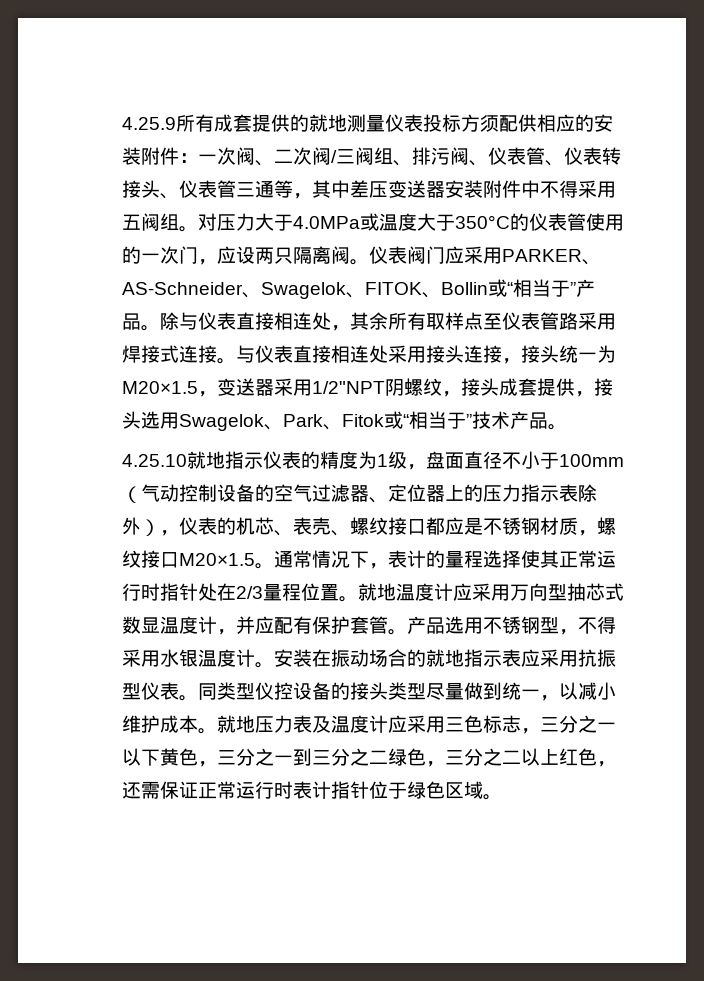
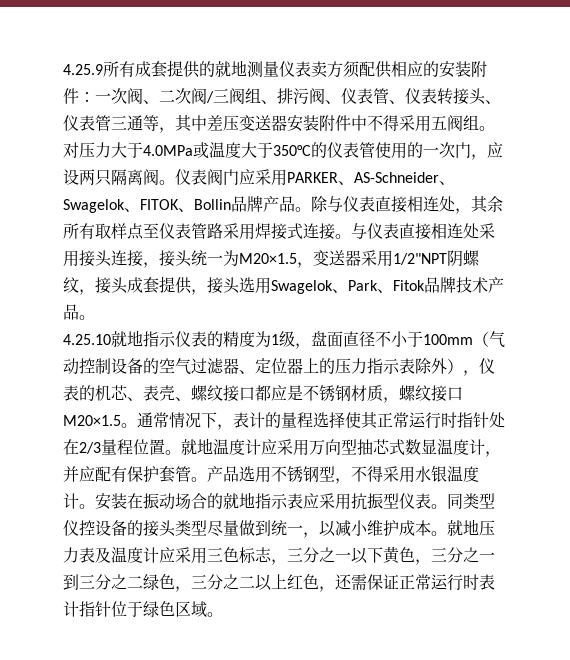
- 4.25.9所有成套提供的就地测量仪表投标方须配供相应的安装附件：一次阀、二次阀/三阀组、排污阀、仪表管、仪表转接头、仪表管三通等，其中差压变送器安装附件中不得采用五阀组。
+ 4.25.9所有成套提供的就地测量仪表卖方须配供相应的安装附件：一次阀、二次阀/三阀组、排污阀、仪表管、仪表转接头、仪表管三通等，其中差压变送器安装附件中不得采用五阀组。
- 仪表阀门应采用PARKER、AS-Schneider、Swagelok、FITOK、Bollin或“相当于”产品。
+ 仪表阀门应采用PARKER、AS-Schneider、Swagelok、FITOK、Bollin品牌产品。
- 与仪表直接相连处采用接头连接，接头统一为M20×1.5，变送器采用1/2"NPT阴螺纹，接头成套提供，接头选用Swagelok、Park、Fitok或“相当于”技术产品。
+ 与仪表直接相连处采用接头连接，接头统一为M20×1.5，变送器采用1/2"NPT阴螺纹，接头成套提供，接头选用Swagelok、Park、Fitok品牌技术产品。

